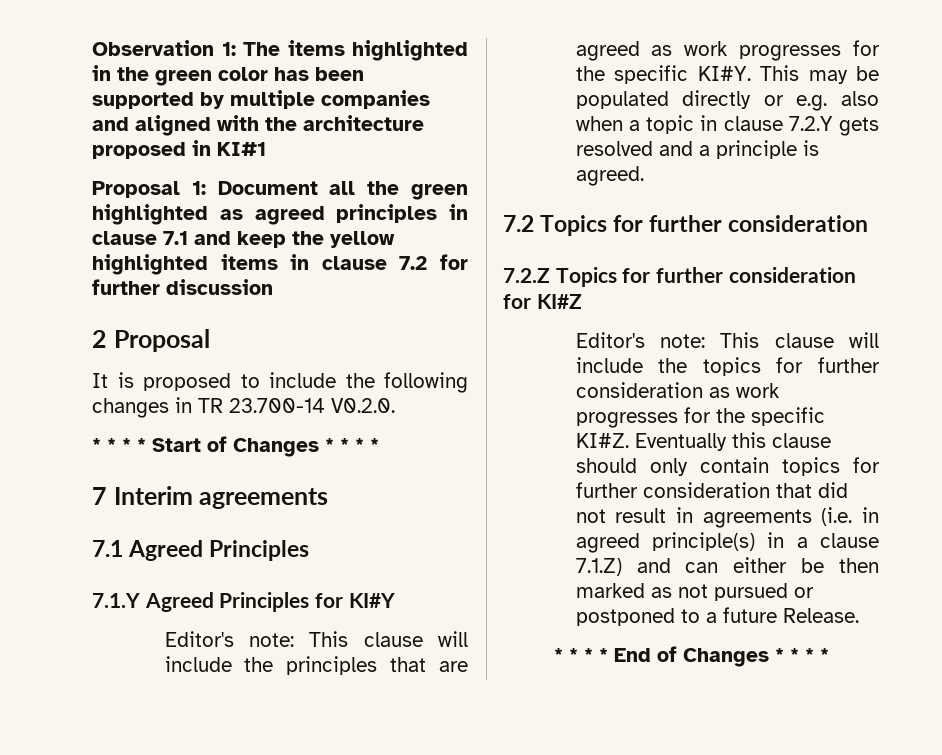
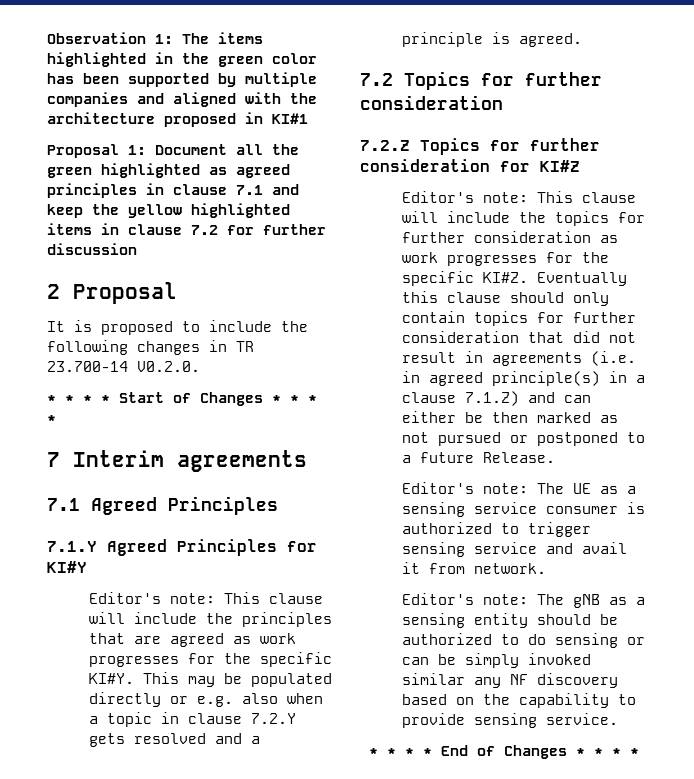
+ Editor's note: The UE as a sensing service consumer is authorized to trigger sensing service and avail it from network.
+ Editor's note: The gNB as a sensing entity should be authorized to do sensing or can be simply invoked similar any NF discovery based on the capability to provide sensing service.

